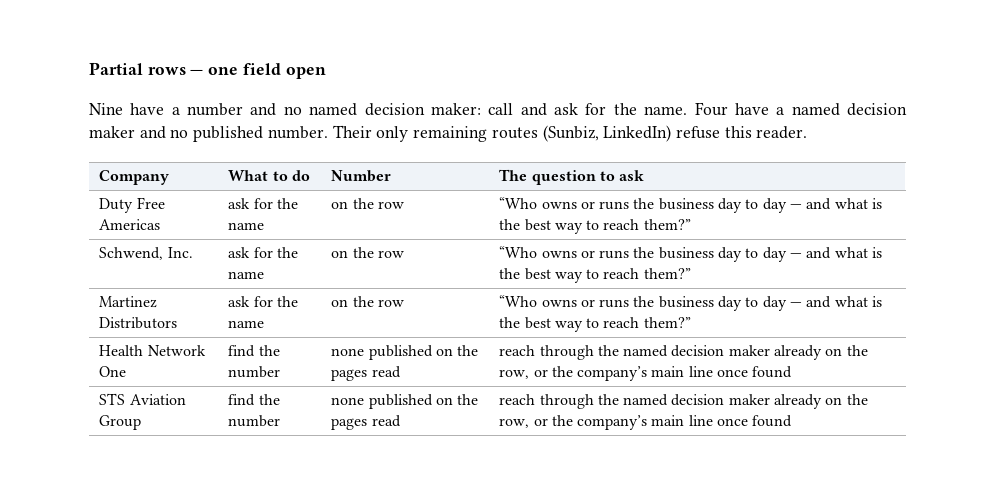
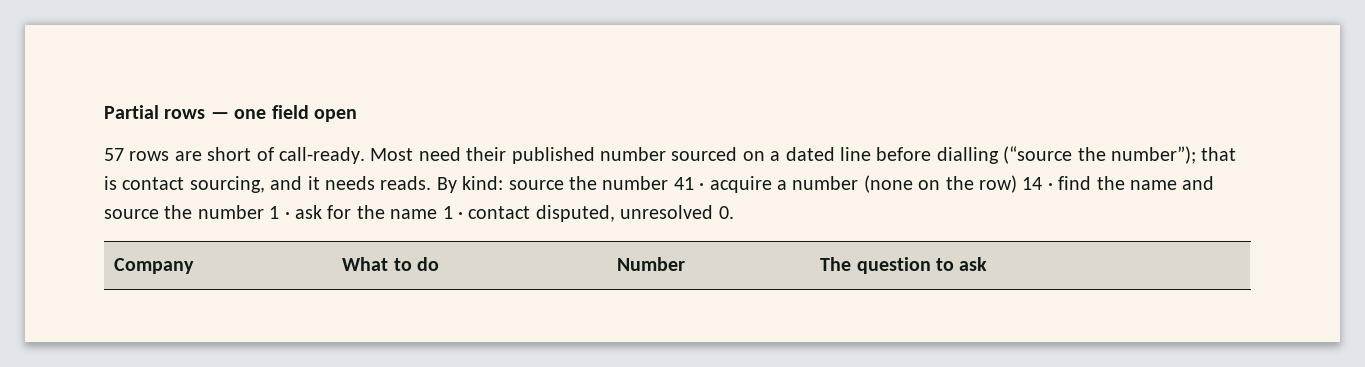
- Nine have a number and no named decision maker: call and ask for the name. Four have a named decision maker and no published number. Their only remaining routes (Sunbiz, LinkedIn) refuse this reader.
+ 57 rows are short of call-ready. Most need their published number sourced on a dated line before dialling (“source the number”); that is contact sourcing, and it needs reads. By kind: source the number 41 · acquire a number (none on the row) 14 · find the name and source the number 1 · ask for the name 1 · contact disputed, unresolved 0.
- Duty Free Americas | ask for the name | on the row | “Who owns or runs the business day to day — and what is the best way to reach them?”
- Schwend, Inc. | ask for the name | on the row | “Who owns or runs the business day to day — and what is the best way to reach them?”
- Martinez Distributors | ask for the name | on the row | “Who owns or runs the business day to day — and what is the best way to reach them?”
- Health Network One | find the number | none published on the pages read | reach through the named decision maker already on the row, or the company’s main line once found
- STS Aviation Group | find the number | none published on the pages read | reach through the named decision maker already on the row, or the company’s main line once found

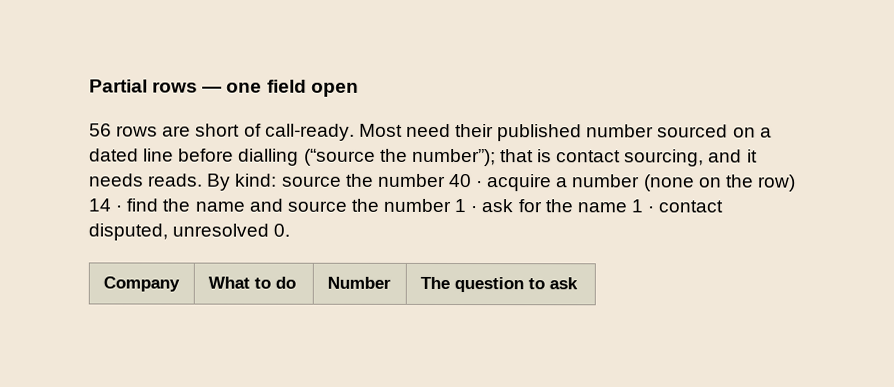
- 57 rows are short of call-ready.
+ 56 rows are short of call-ready.
- By kind: source the number 41 · acquire a number (none on the row) 14 · find the name and source the number 1 · ask for the name 1 · contact disputed, unresolved 0.
+ By kind: source the number 40 · acquire a number (none on the row) 14 · find the name and source the number 1 · ask for the name 1 · contact disputed, unresolved 0.

